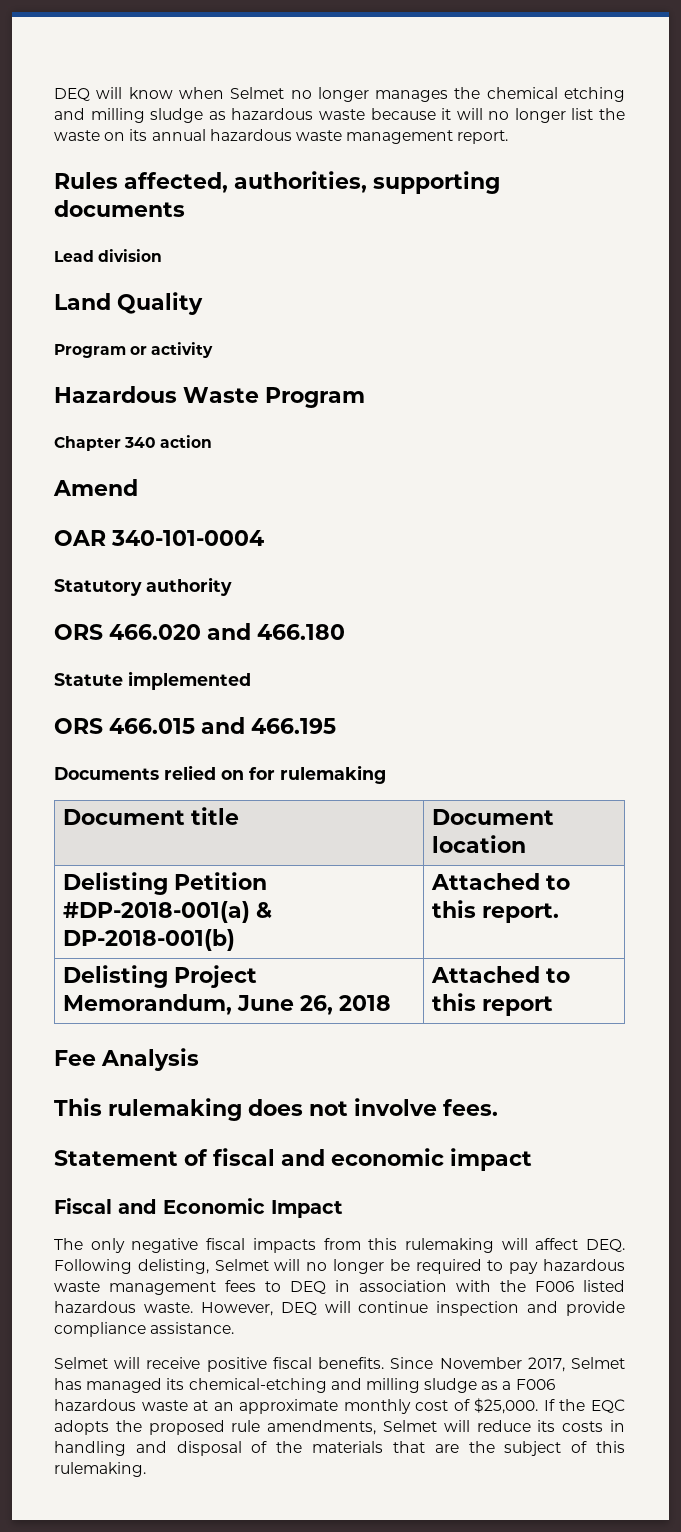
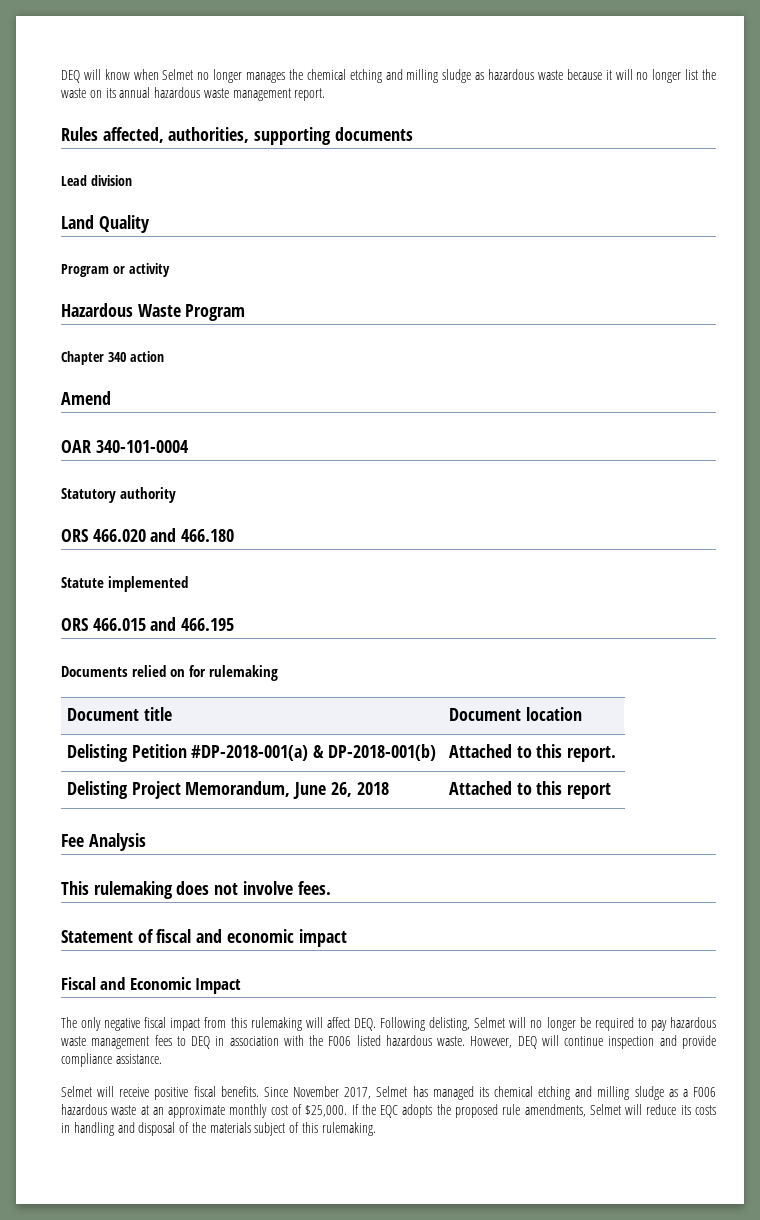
- The only negative fiscal impacts from this rulemaking will affect DEQ. Following delisting, Selmet will no longer be required to pay hazardous waste management fees to DEQ in association with the F006 listed hazardous waste.
+ The only negative fiscal impact from this rulemaking will affect DEQ. Following delisting, Selmet will no longer be required to pay hazardous waste management fees to DEQ in association with the F006 listed hazardous waste.
- Since November 2017, Selmet has managed its chemical-etching and milling sludge as a F006 hazardous waste at an approximate monthly cost of $25,000.
+ Since November 2017, Selmet has managed its chemical etching and milling sludge as a F006 hazardous waste at an approximate monthly cost of $25,000.
- If the EQC adopts the proposed rule amendments, Selmet will reduce its costs in handling and disposal of the materials that are the subject of this rulemaking.
+ If the EQC adopts the proposed rule amendments, Selmet will reduce its costs in handling and disposal of the materials subject of this rulemaking.

